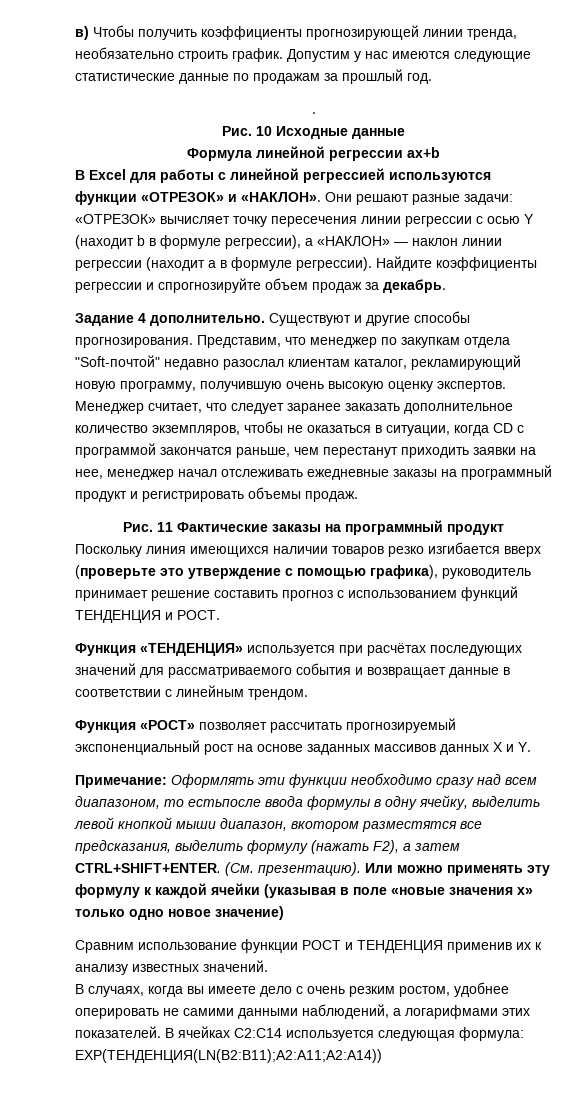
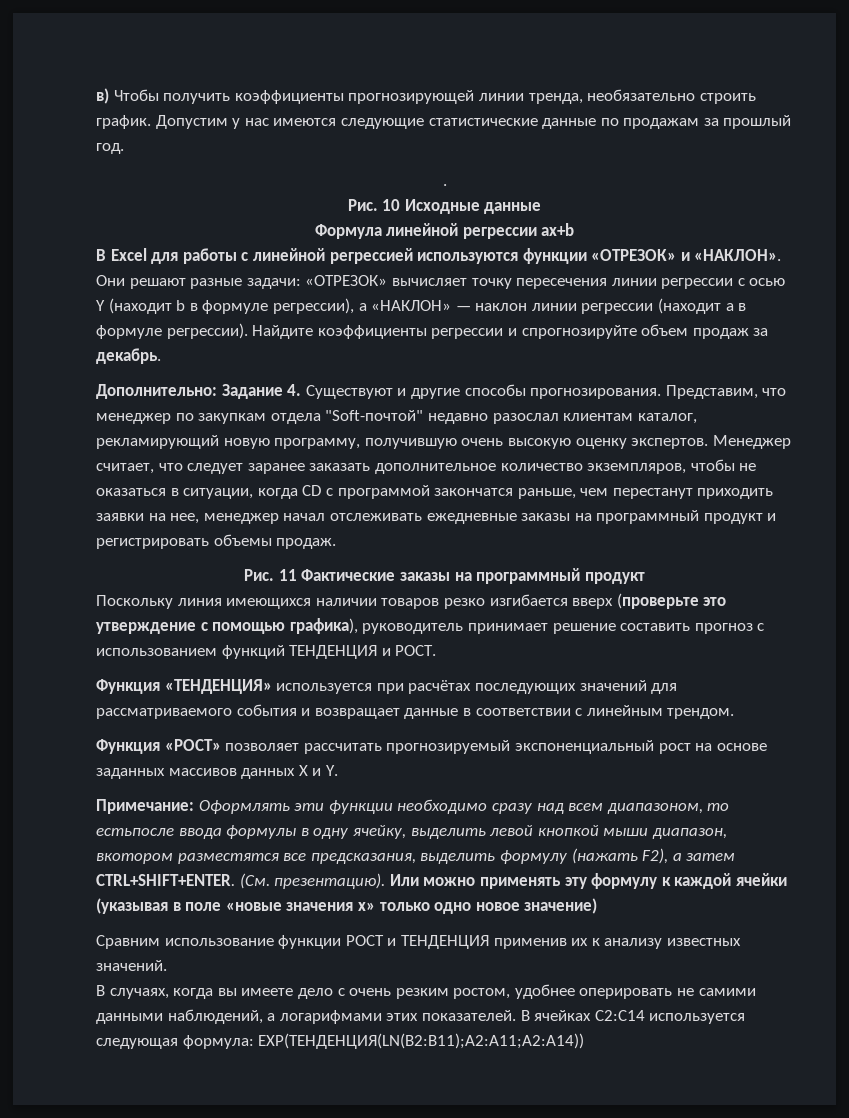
- Задание 4 дополнительно. Существуют и другие способы прогнозирования.
+ Дополнительно: Задание 4. Существуют и другие способы прогнозирования.

